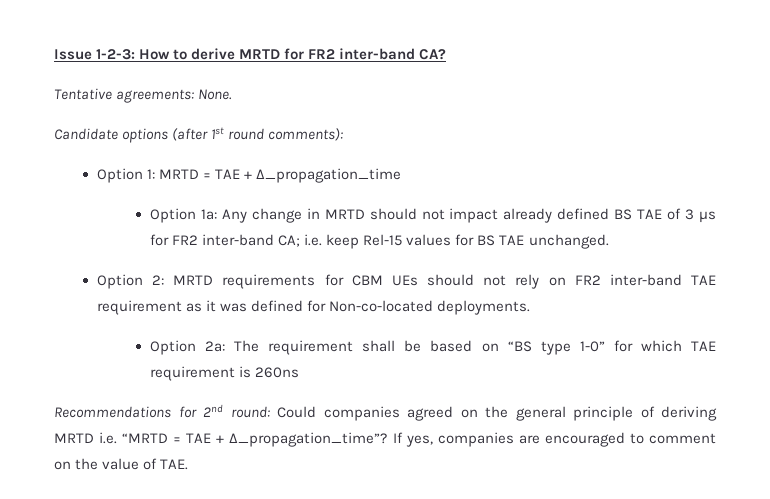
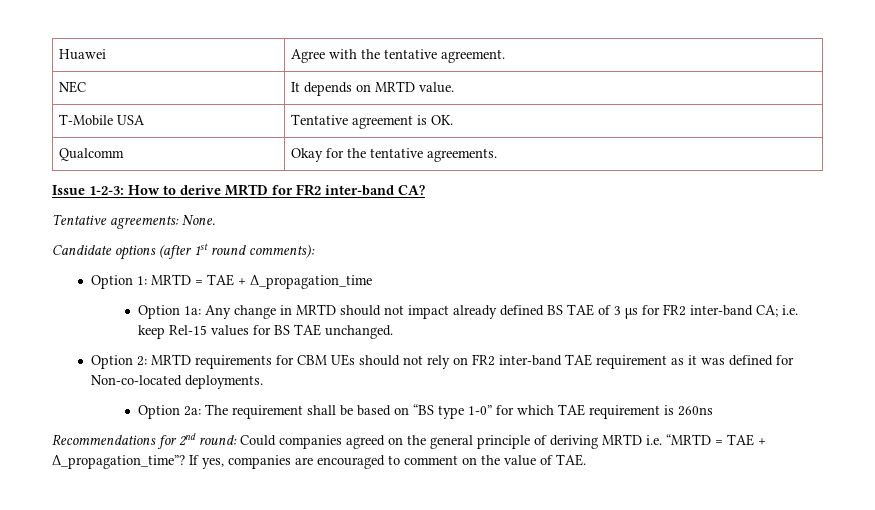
+ Huawei | Agree with the tentative agreement.
+ NEC | It depends on MRTD value.
+ T-Mobile USA | Tentative agreement is OK.
+ Qualcomm | Okay for the tentative agreements.

